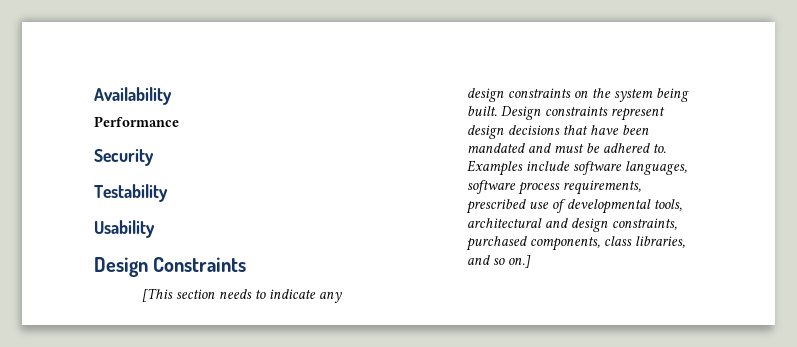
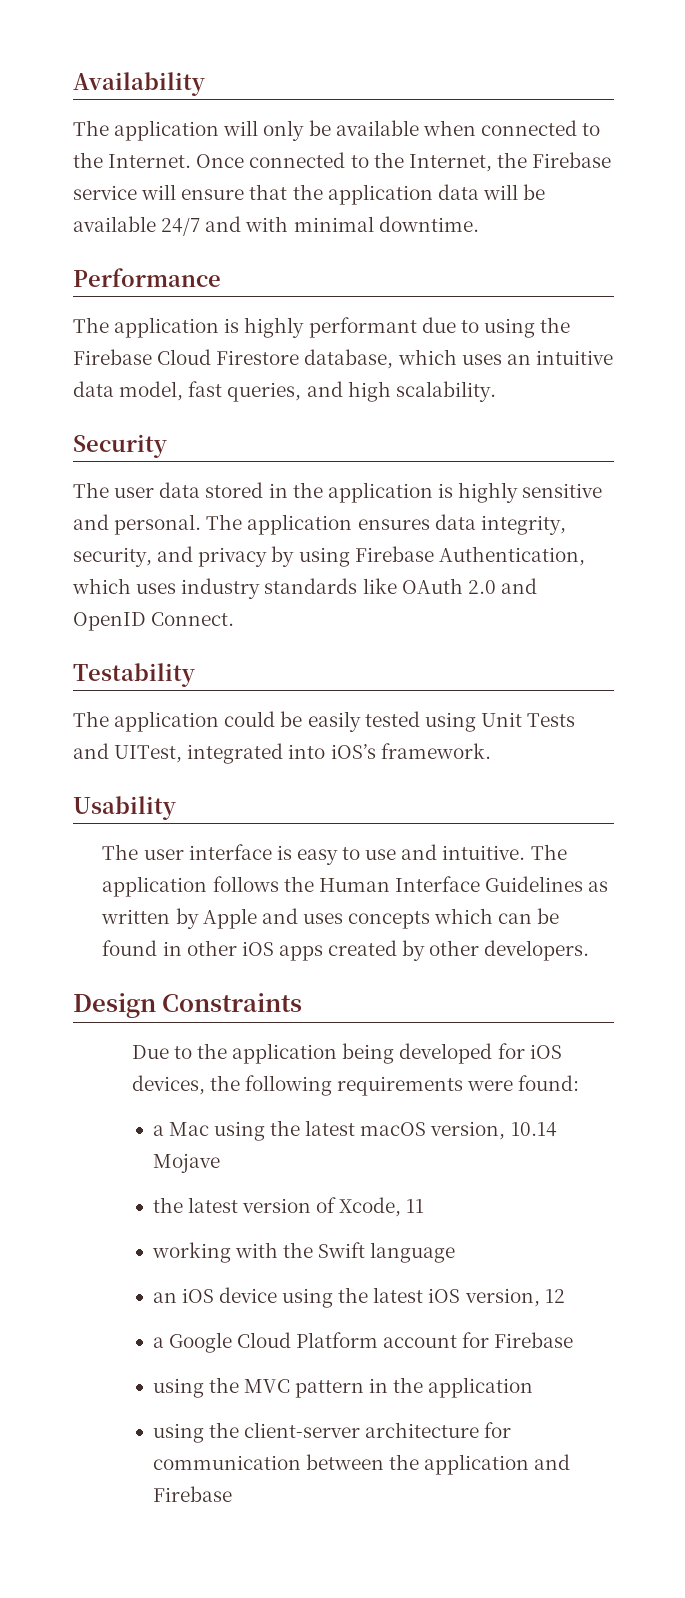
+ The application will only be available when connected to the Internet. Once connected to the Internet, the Firebase service will ensure that the application data will be available 24/7 and with minimal downtime.
  Performance
+ The application is highly performant due to using the Firebase Cloud Firestore database, which uses an intuitive data model, fast queries, and high scalability.
  Security
+ The user data stored in the application is highly sensitive and personal. The application ensures data integrity, security, and privacy by using Firebase Authentication, which uses industry standards like OAuth 2.0 and OpenID Connect.
  Testability
+ The application could be easily tested using Unit Tests and UITest, integrated into iOS’s framework.
  Usability
+ The user interface is easy to use and intuitive. The application follows the Human Interface Guidelines as written by Apple and uses concepts which can be found in other iOS apps created by other developers.
  Design Constraints
- [This section needs to indicate any design constraints on the system being built. Design constraints represent design decisions that have been mandated and must be adhered to. Examples include software languages, software process requirements, prescribed use of developmental tools, architectural and design constraints, purchased components, class libraries, and so on.]
+ Due to the application being developed for iOS devices, the following requirements were found:
+ a Mac using the latest macOS version, 10.14 Mojave
+ the latest version of Xcode, 11
+ working with the Swift language
+ an iOS device using the latest iOS version, 12
+ a Google Cloud Platform account for Firebase
+ using the MVC pattern in the application
+ using the client-server architecture for communication between the application and Firebase

